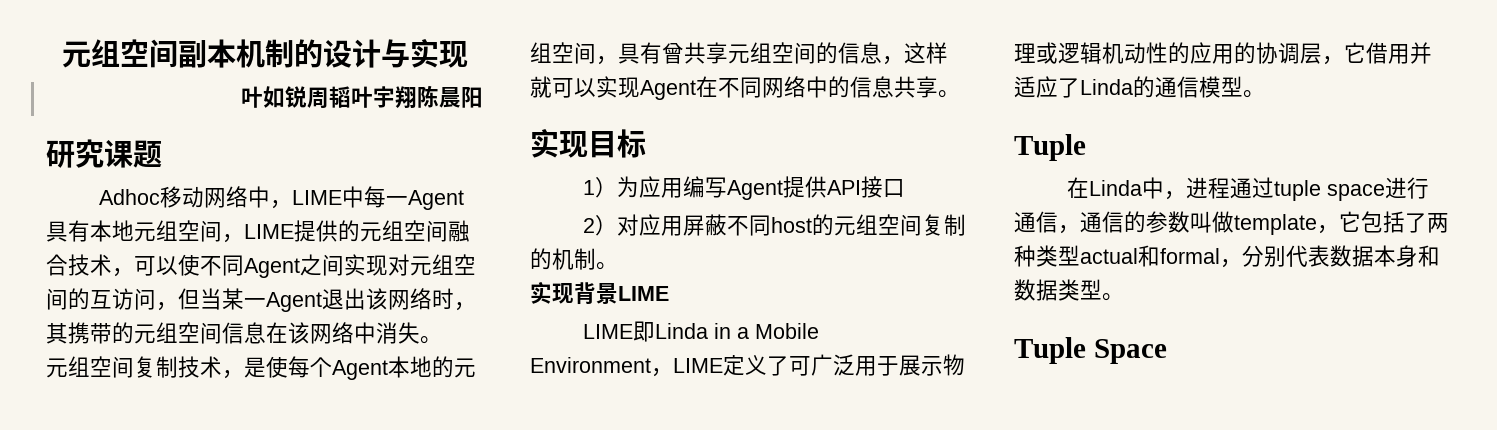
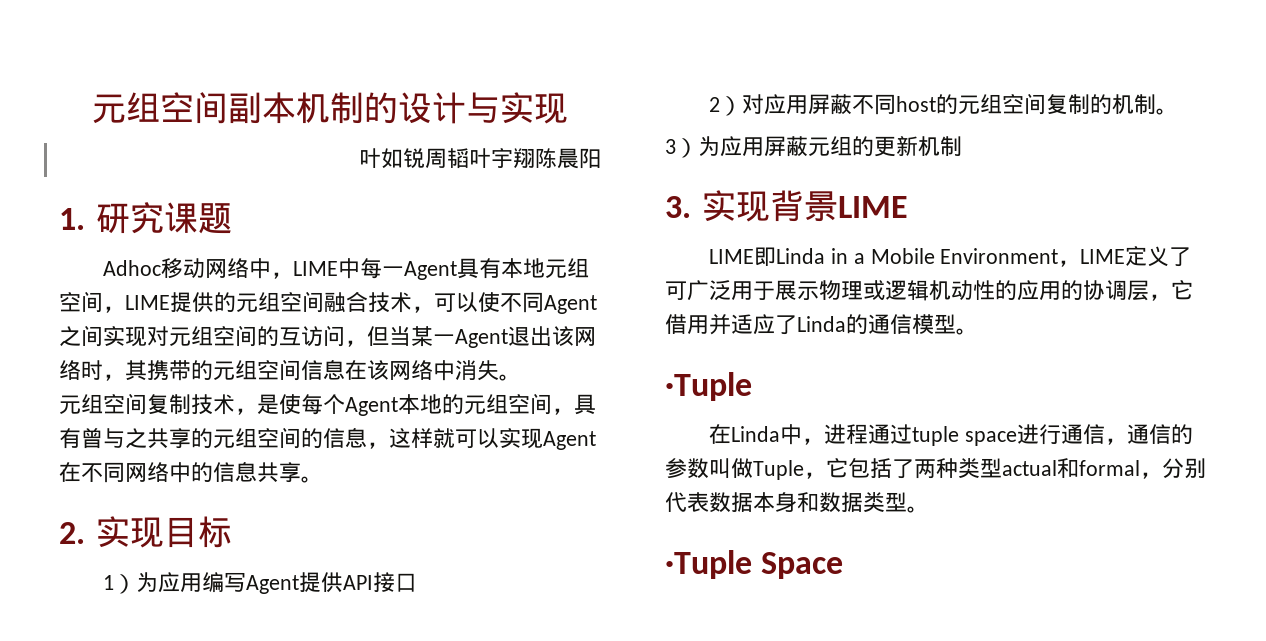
- 研究课题
+ 1.研究课题
- 元组空间复制技术，是使每个Agent本地的元组空间，具有曾共享元组空间的信息，这样就可以实现Agent在不同网络中的信息共享。
+ 元组空间复制技术，是使每个Agent本地的元组空间，具有曾与之共享的元组空间的信息，这样就可以实现Agent在不同网络中的信息共享。
- 实现目标
+ 2.实现目标
- 实现背景LIME
+ 3）为应用屏蔽元组的更新机制
+ 3.实现背景LIME
  LIME即Linda in a Mobile Environment，LIME定义了可广泛用于展示物理或逻辑机动性的应用的协调层，它借用并适应了Linda的通信模型。
- Tuple
+ ·Tuple
- 在Linda中，进程通过tuple space进行通信，通信的参数叫做template，它包括了两种类型actual和formal，分别代表数据本身和数据类型。
+ 在Linda中，进程通过tuple space进行通信，通信的参数叫做Tuple，它包括了两种类型actual和formal，分别代表数据本身和数据类型。
- Tuple Space
+ ·Tuple Space

